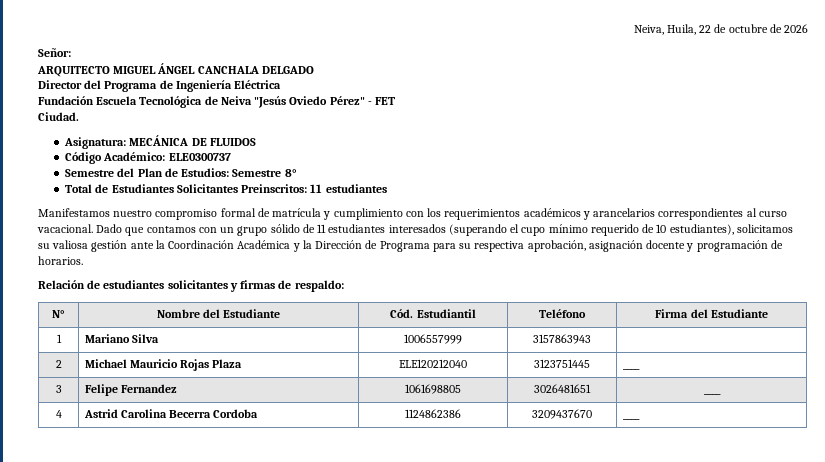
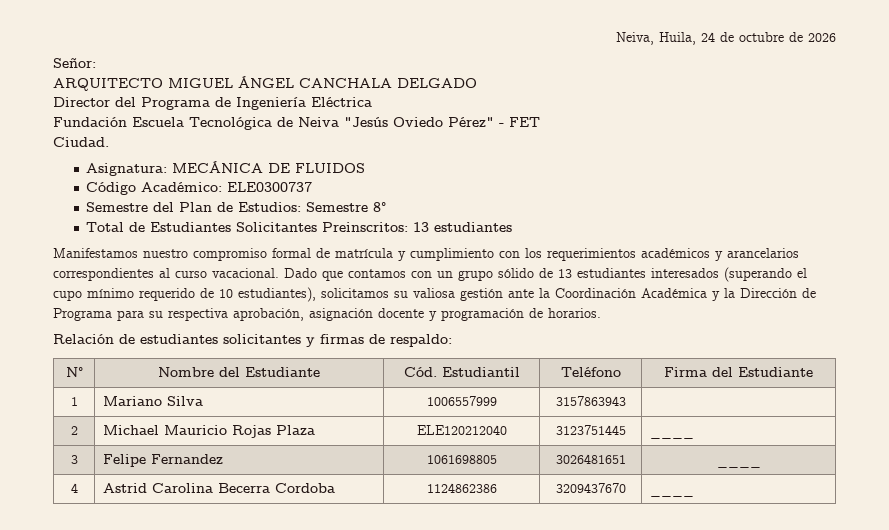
- Neiva, Huila, 22 de octubre de 2026
+ Neiva, Huila, 24 de octubre de 2026
- Total de Estudiantes Solicitantes Preinscritos: 11 estudiantes
+ Total de Estudiantes Solicitantes Preinscritos: 13 estudiantes
- Dado que contamos con un grupo sólido de 11 estudiantes interesados (superando el cupo mínimo requerido de 10 estudiantes), solicitamos su valiosa gestión ante la Coordinación Académica y la Dirección de Programa para su respectiva aprobación, asignación docente y programación de horarios.
+ Dado que contamos con un grupo sólido de 13 estudiantes interesados (superando el cupo mínimo requerido de 10 estudiantes), solicitamos su valiosa gestión ante la Coordinación Académica y la Dirección de Programa para su respectiva aprobación, asignación docente y programación de horarios.

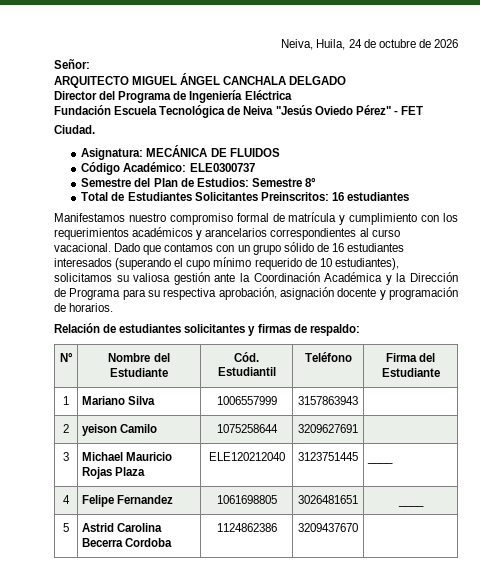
- Total de Estudiantes Solicitantes Preinscritos: 13 estudiantes
+ Total de Estudiantes Solicitantes Preinscritos: 16 estudiantes
- Dado que contamos con un grupo sólido de 13 estudiantes interesados (superando el cupo mínimo requerido de 10 estudiantes), solicitamos su valiosa gestión ante la Coordinación Académica y la Dirección de Programa para su respectiva aprobación, asignación docente y programación de horarios.
+ Dado que contamos con un grupo sólido de 16 estudiantes interesados (superando el cupo mínimo requerido de 10 estudiantes), solicitamos su valiosa gestión ante la Coordinación Académica y la Dirección de Programa para su respectiva aprobación, asignación docente y programación de horarios.
- 2 | Michael Mauricio Rojas Plaza | ELE120212040 | 3123751445 | ____
+ 2 | yeison Camilo | 1075258644 | 3209627691 |
+ 3 | Michael Mauricio Rojas Plaza | ELE120212040 | 3123751445 | ____
- 3 | Felipe Fernandez | 1061698805 | 3026481651 | ____
+ 4 | Felipe Fernandez | 1061698805 | 3026481651 | ____
- 4 | Astrid Carolina Becerra Cordoba | 1124862386 | 3209437670 | ____
+ 5 | Astrid Carolina Becerra Cordoba | 1124862386 | 3209437670 |

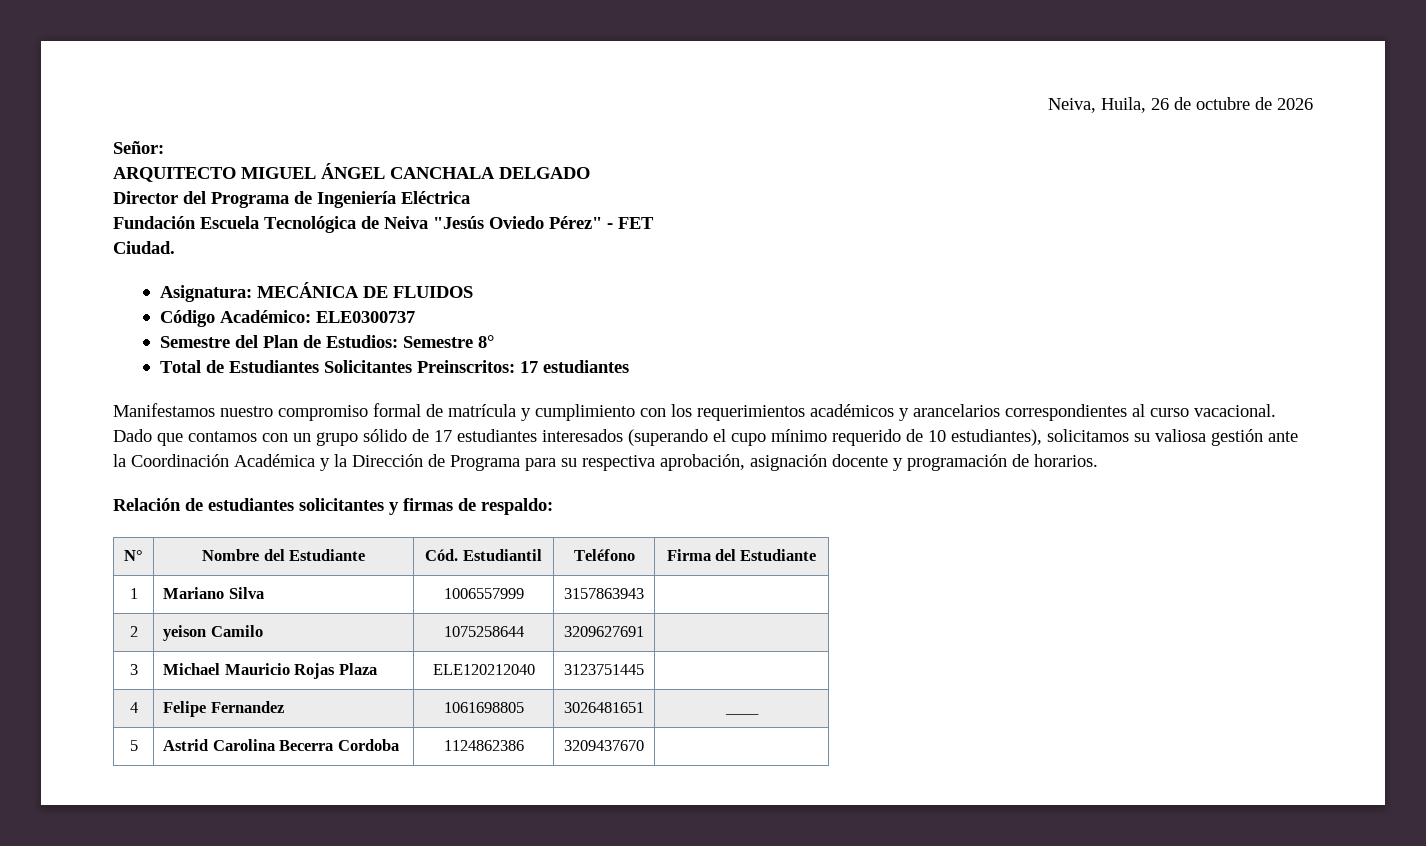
- Neiva, Huila, 24 de octubre de 2026
+ Neiva, Huila, 26 de octubre de 2026
- Total de Estudiantes Solicitantes Preinscritos: 16 estudiantes
+ Total de Estudiantes Solicitantes Preinscritos: 17 estudiantes
- Dado que contamos con un grupo sólido de 16 estudiantes interesados (superando el cupo mínimo requerido de 10 estudiantes), solicitamos su valiosa gestión ante la Coordinación Académica y la Dirección de Programa para su respectiva aprobación, asignación docente y programación de horarios.
+ Dado que contamos con un grupo sólido de 17 estudiantes interesados (superando el cupo mínimo requerido de 10 estudiantes), solicitamos su valiosa gestión ante la Coordinación Académica y la Dirección de Programa para su respectiva aprobación, asignación docente y programación de horarios.
- 3 | Michael Mauricio Rojas Plaza | ELE120212040 | 3123751445 | ____
+ 3 | Michael Mauricio Rojas Plaza | ELE120212040 | 3123751445 |

